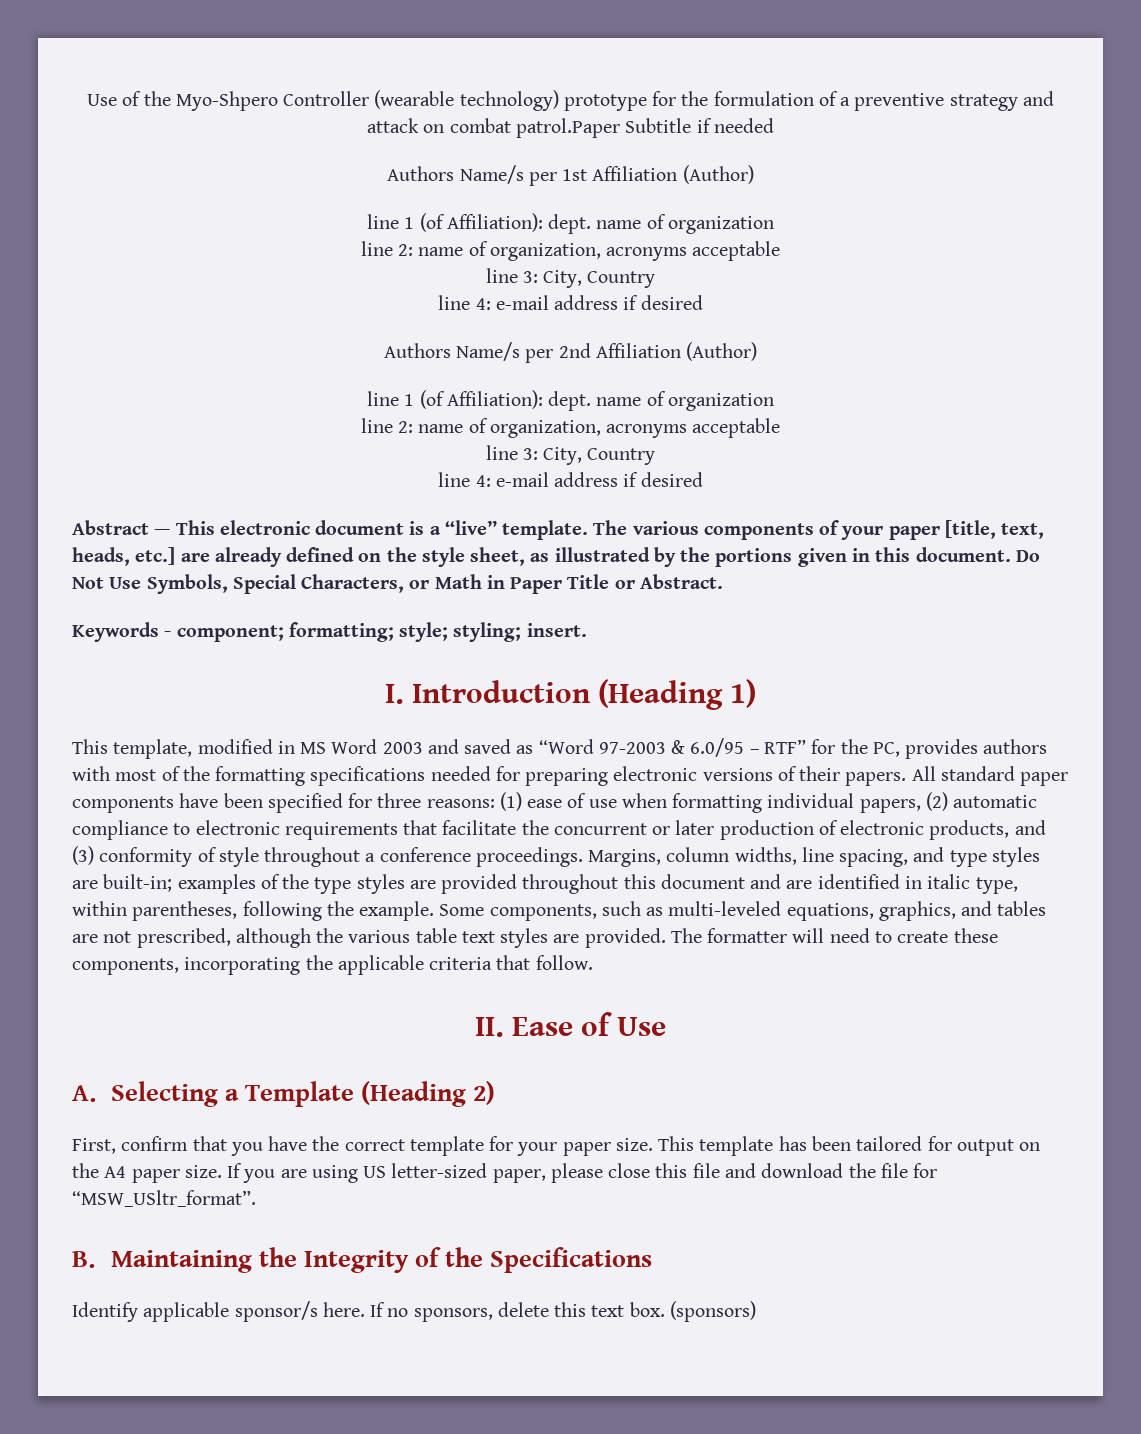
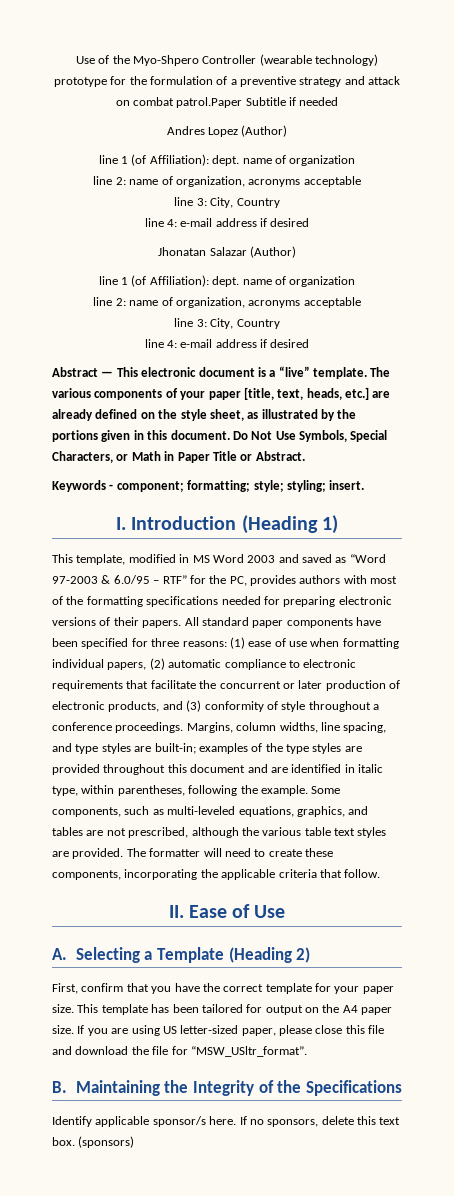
- Authors Name/s per 1st Affiliation (Author)
+ Andres Lopez (Author)
- Authors Name/s per 2nd Affiliation (Author)
+ Jhonatan Salazar (Author)

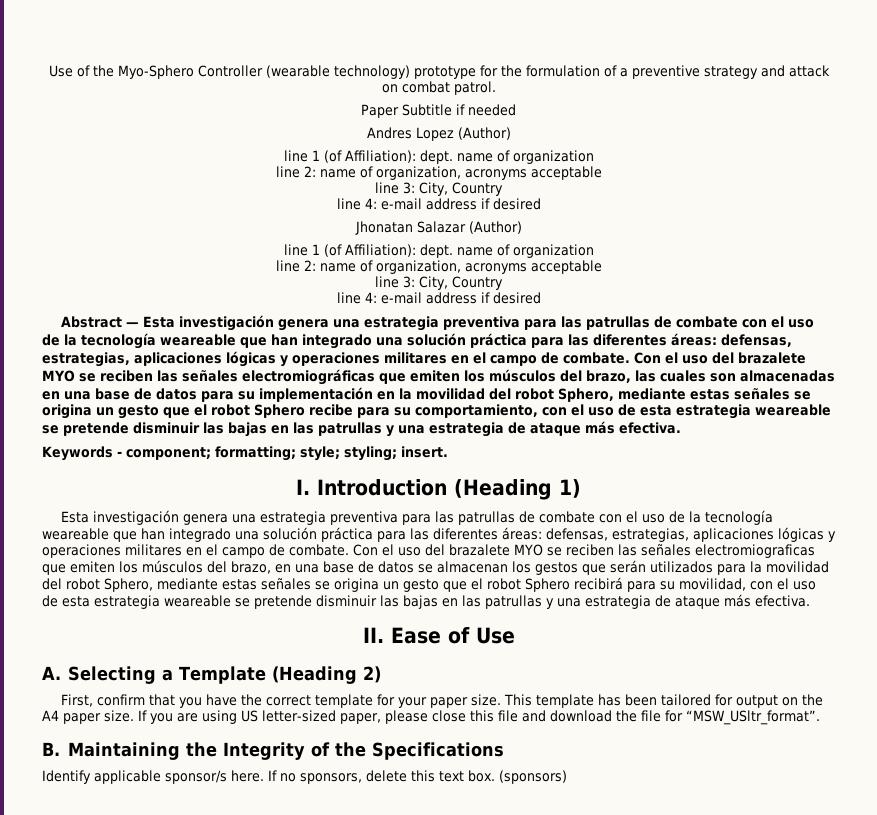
- Use of the Myo-Shpero Controller (wearable technology) prototype for the formulation of a preventive strategy and attack on combat patrol.Paper Subtitle if needed
+ Use of the Myo-Sphero Controller (wearable technology) prototype for the formulation of a preventive strategy and attack on combat patrol.
+ Paper Subtitle if needed
- Abstract — This electronic document is a “live” template. The various components of your paper [title, text, heads, etc.] are already defined on the style sheet, as illustrated by the portions given in this document. Do Not Use Symbols, Special Characters, or Math in Paper Title or Abstract.
+ Abstract — Esta investigación genera una estrategia preventiva para las patrullas de combate con el uso de la tecnología weareable que han integrado una solución práctica para las diferentes áreas: defensas, estrategias, aplicaciones lógicas y operaciones militares en el campo de combate. Con el uso del brazalete MYO se reciben las señales electromiográficas que emiten los músculos del brazo, las cuales son almacenadas en una base de datos para su implementación en la movilidad del robot Sphero, mediante estas señales se origina un gesto que el robot Sphero recibe para su comportamiento, con el uso de esta estrategia weareable se pretende disminuir las bajas en las patrullas y una estrategia de ataque más efectiva.
- This template, modified in MS Word 2003 and saved as “Word 97-2003 & 6.0/95 – RTF” for the PC, provides authors with most of the formatting specifications needed for preparing electronic versions of their papers. All standard paper components have been specified for three reasons: (1) ease of use when formatting individual papers, (2) automatic compliance to electronic requirements that facilitate the concurrent or later production of electronic products, and (3) conformity of style throughout a conference proceedings. Margins, column widths, line spacing, and type styles are built-in; examples of the type styles are provided throughout this document and are identified in italic type, within parentheses, following the example. Some components, such as multi-leveled equations, graphics, and tables are not prescribed, although the various table text styles are provided. The formatter will need to create these components, incorporating the applicable criteria that follow.
+ Esta investigación genera una estrategia preventiva para las patrullas de combate con el uso de la tecnología weareable que han integrado una solución práctica para las diferentes áreas: defensas, estrategias, aplicaciones lógicas y operaciones militares en el campo de combate. Con el uso del brazalete MYO se reciben las señales electromiograficas que emiten los músculos del brazo, en una base de datos se almacenan los gestos que serán utilizados para la movilidad del robot Sphero, mediante estas señales se origina un gesto que el robot Sphero recibirá para su movilidad, con el uso de esta estrategia weareable se pretende disminuir las bajas en las patrullas y una estrategia de ataque más efectiva.

